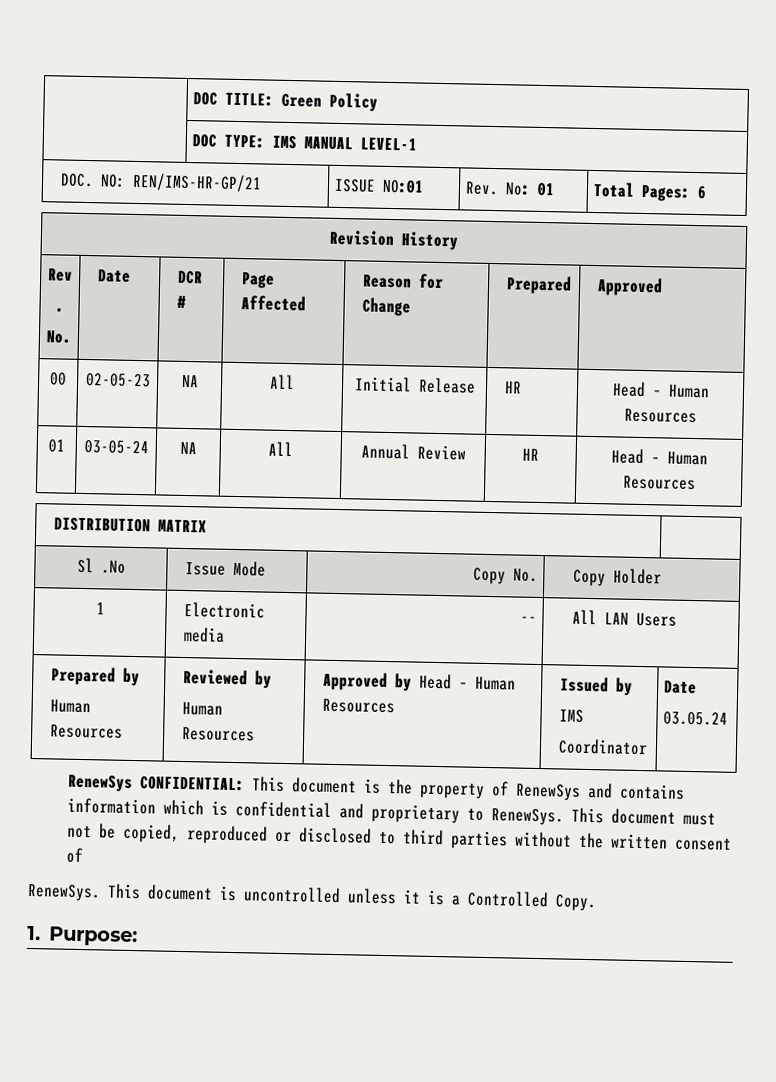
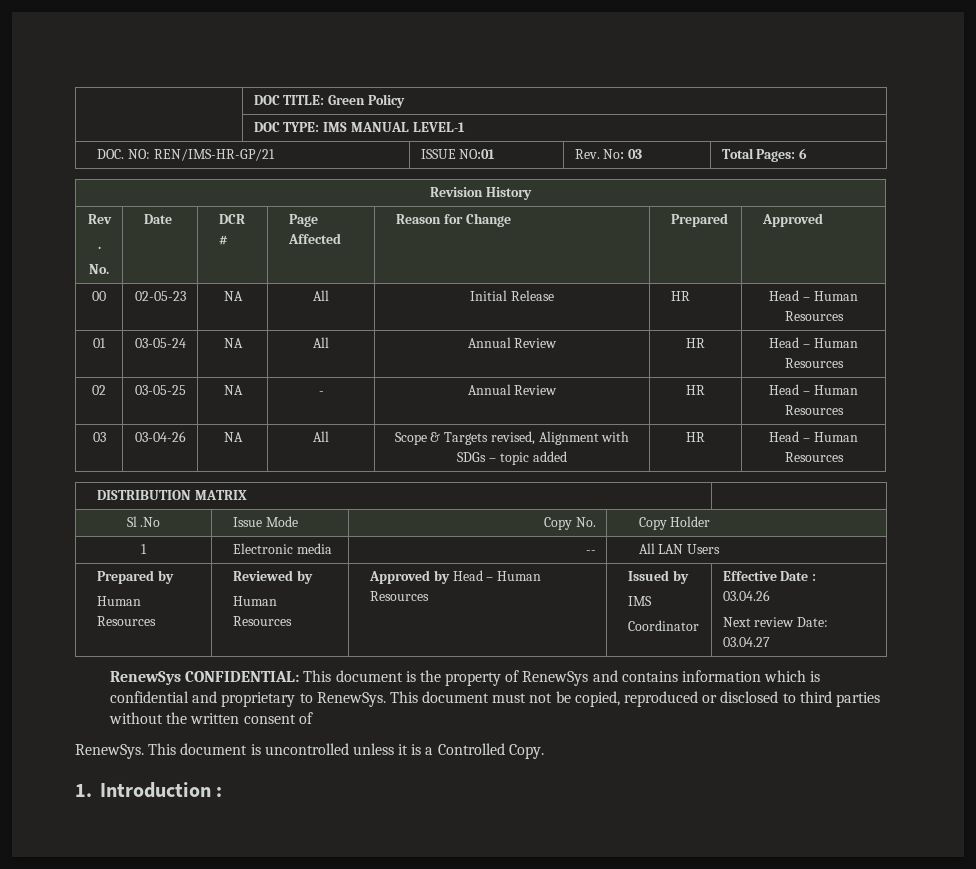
- DOC. NO: REN/IMS-HR-GP/21 | ISSUE NO:01 | Rev. No: 01 | Total Pages: 6
+ DOC. NO: REN/IMS-HR-GP/21 | ISSUE NO:01 | Rev. No: 03 | Total Pages: 6
+ 02 | 03-05-25 | NA | - | Annual Review | HR | Head – Human Resources
+ 03 | 03-04-26 | NA | All | Scope & Targets revised, Alignment with SDGs – topic added | HR | Head – Human Resources
  Prepared by
  Human Resources | Reviewed by
  Human Resources | Approved by Head – Human Resources | Issued by
  IMS
- Coordinator | Date
- 03.05.24
+ Coordinator | Effective Date :
+ 03.04.26
+ Next review Date: 03.04.27
- 1. Purpose:
+ 1. Introduction :

